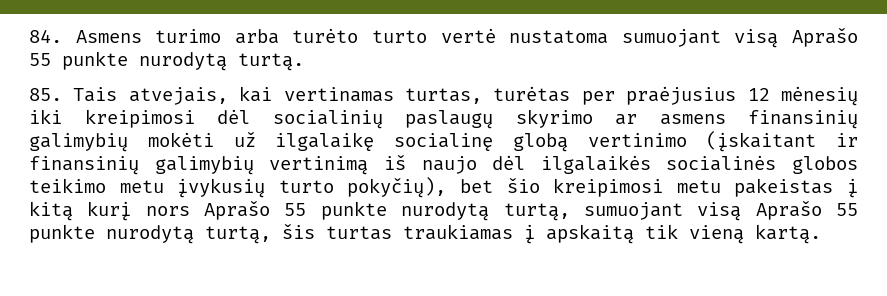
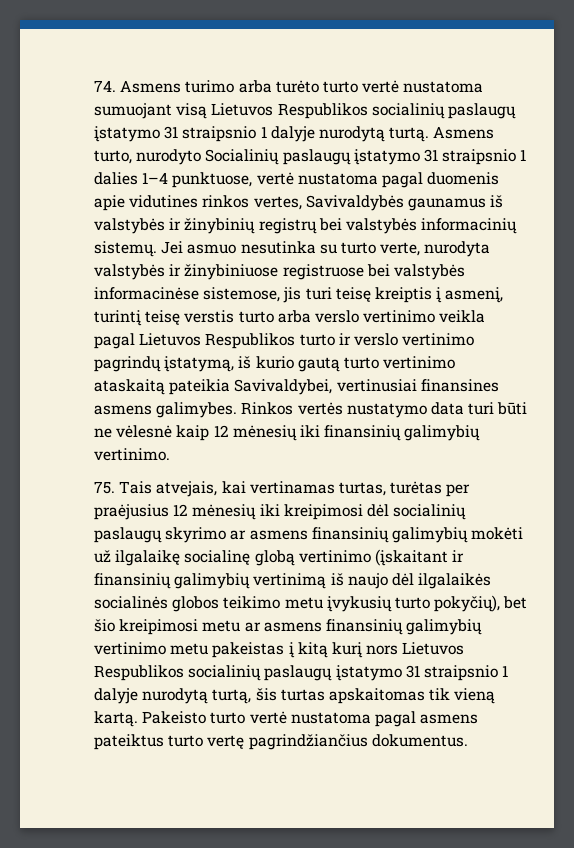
- 84. Asmens turimo arba turėto turto vertė nustatoma sumuojant visą Aprašo 55 punkte nurodytą turtą.
- 85. Tais atvejais, kai vertinamas turtas, turėtas per praėjusius 12 mėnesių iki kreipimosi dėl socialinių paslaugų skyrimo ar asmens finansinių galimybių mokėti už ilgalaikę socialinę globą vertinimo (įskaitant ir finansinių galimybių vertinimą iš naujo dėl ilgalaikės socialinės globos teikimo metu įvykusių turto pokyčių), bet šio kreipimosi metu pakeistas į kitą kurį nors Aprašo 55 punkte nurodytą turtą, sumuojant visą Aprašo 55 punkte nurodytą turtą, šis turtas traukiamas į apskaitą tik vieną kartą.
+ 74. Asmens turimo arba turėto turto vertė nustatoma sumuojant visą Lietuvos Respublikos socialinių paslaugų įstatymo 31 straipsnio 1 dalyje nurodytą turtą. Asmens turto, nurodyto Socialinių paslaugų įstatymo 31 straipsnio 1 dalies 1–4 punktuose, vertė nustatoma pagal duomenis apie vidutines rinkos vertes, Savivaldybės gaunamus iš valstybės ir žinybinių registrų bei valstybės informacinių sistemų. Jei asmuo nesutinka su turto verte, nurodyta valstybės ir žinybiniuose registruose bei valstybės informacinėse sistemose, jis turi teisę kreiptis į asmenį, turintį teisę verstis turto arba verslo vertinimo veikla pagal Lietuvos Respublikos turto ir verslo vertinimo pagrindų įstatymą, iš kurio gautą turto vertinimo ataskaitą pateikia Savivaldybei, vertinusiai finansines asmens galimybes. Rinkos vertės nustatymo data turi būti ne vėlesnė kaip 12 mėnesių iki finansinių galimybių vertinimo.
+ 75. Tais atvejais, kai vertinamas turtas, turėtas per praėjusius 12 mėnesių iki kreipimosi dėl socialinių paslaugų skyrimo ar asmens finansinių galimybių mokėti už ilgalaikę socialinę globą vertinimo (įskaitant ir finansinių galimybių vertinimą iš naujo dėl ilgalaikės socialinės globos teikimo metu įvykusių turto pokyčių), bet šio kreipimosi metu ar asmens finansinių galimybių vertinimo metu pakeistas į kitą kurį nors Lietuvos Respublikos socialinių paslaugų įstatymo 31 straipsnio 1 dalyje nurodytą turtą, šis turtas apskaitomas tik vieną kartą. Pakeisto turto vertė nustatoma pagal asmens pateiktus turto vertę pagrindžiančius dokumentus.

